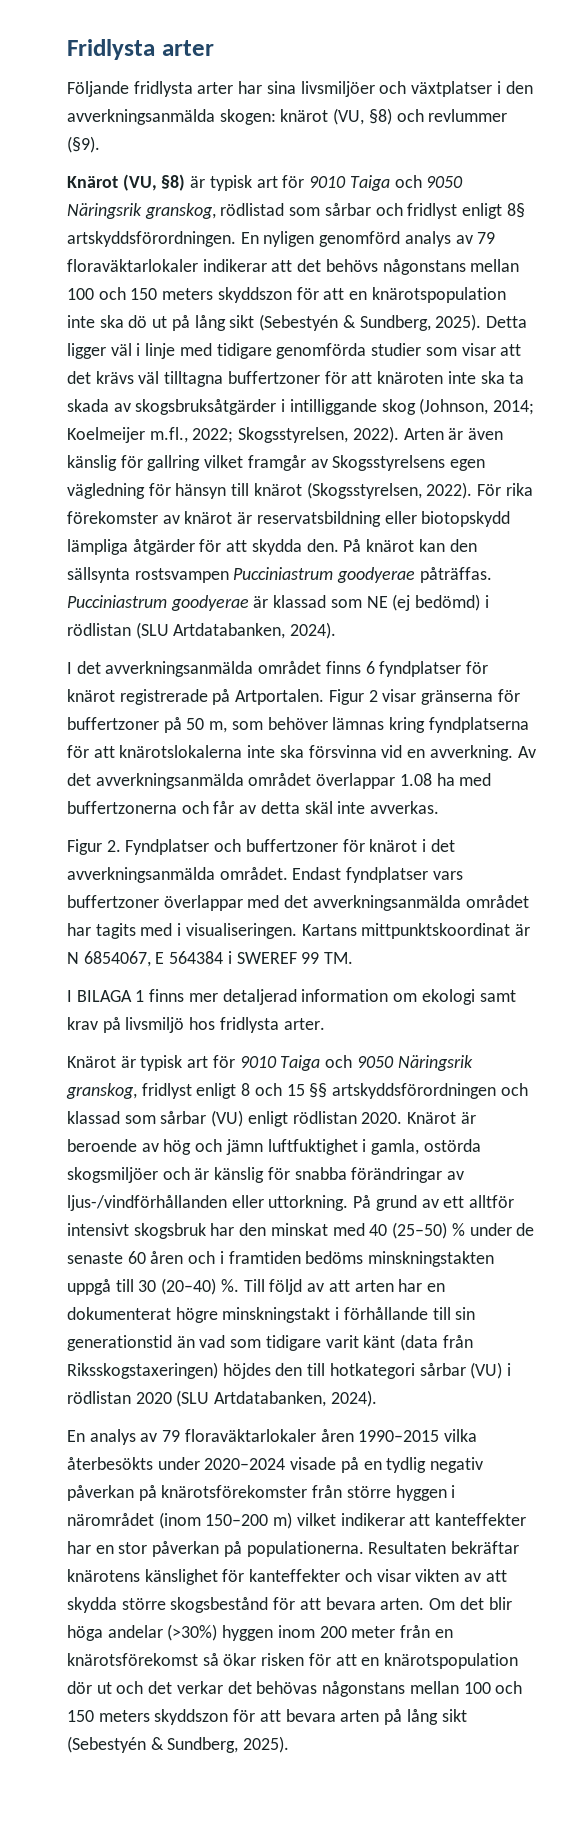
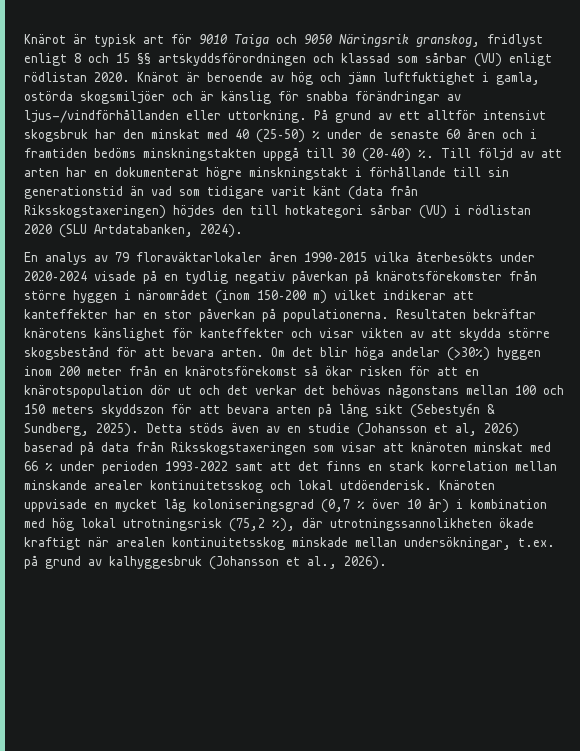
- Fridlysta arter
- Följande fridlysta arter har sina livsmiljöer och växtplatser i den avverkningsanmälda skogen: knärot (VU, §8) och revlummer (§9).
- Knärot (VU, §8) är typisk art för 9010 Taiga och 9050 Näringsrik granskog, rödlistad som sårbar och fridlyst enligt 8§ artskyddsförordningen. En nyligen genomförd analys av 79 floraväktarlokaler indikerar att det behövs någonstans mellan 100 och 150 meters skyddszon för att en knärotspopulation inte ska dö ut på lång sikt (Sebestyén & Sundberg, 2025). Detta ligger väl i linje med tidigare genomförda studier som visar att det krävs väl tilltagna buffertzoner för att knäroten inte ska ta skada av skogsbruksåtgärder i intilliggande skog (Johnson, 2014; Koelmeijer m.fl., 2022; Skogsstyrelsen, 2022). Arten är även känslig för gallring vilket framgår av Skogsstyrelsens egen vägledning för hänsyn till knärot (Skogsstyrelsen, 2022). För rika förekomster av knärot är reservatsbildning eller biotopskydd lämpliga åtgärder för att skydda den. På knärot kan den sällsynta rostsvampen Pucciniastrum goodyerae påträffas. Pucciniastrum goodyerae är klassad som NE (ej bedömd) i rödlistan (SLU Artdatabanken, 2024).
- I det avverkningsanmälda området finns 6 fyndplatser för knärot registrerade på Artportalen. Figur 2 visar gränserna för buffertzoner på 50 m, som behöver lämnas kring fyndplatserna för att knärotslokalerna inte ska försvinna vid en avverkning. Av det avverkningsanmälda området överlappar 1.08 ha med buffertzonerna och får av detta skäl inte avverkas.
- Figur 2. Fyndplatser och buffertzoner för knärot i det avverkningsanmälda området. Endast fyndplatser vars buffertzoner överlappar med det avverkningsanmälda området har tagits med i visualiseringen. Kartans mittpunktskoordinat är N 6854067, E 564384 i SWEREF 99 TM.
- I BILAGA 1 finns mer detaljerad information om ekologi samt krav på livsmiljö hos fridlysta arter.
+ Detta stöds även av en studie (Johansson et al, 2026) baserad på data från Riksskogstaxeringen som visar att knäroten minskat med 66 % under perioden 1993–2022 samt att det finns en stark korrelation mellan minskande arealer kontinuitetsskog och lokal utdöenderisk. Knäroten uppvisade en mycket låg koloniseringsgrad (0,7 % över 10 år) i kombination med hög lokal utrotningsrisk (75,2 %), där utrotningssannolikheten ökade kraftigt när arealen kontinuitetsskog minskade mellan undersökningar, t.ex. på grund av kalhyggesbruk (Johansson et al., 2026).

